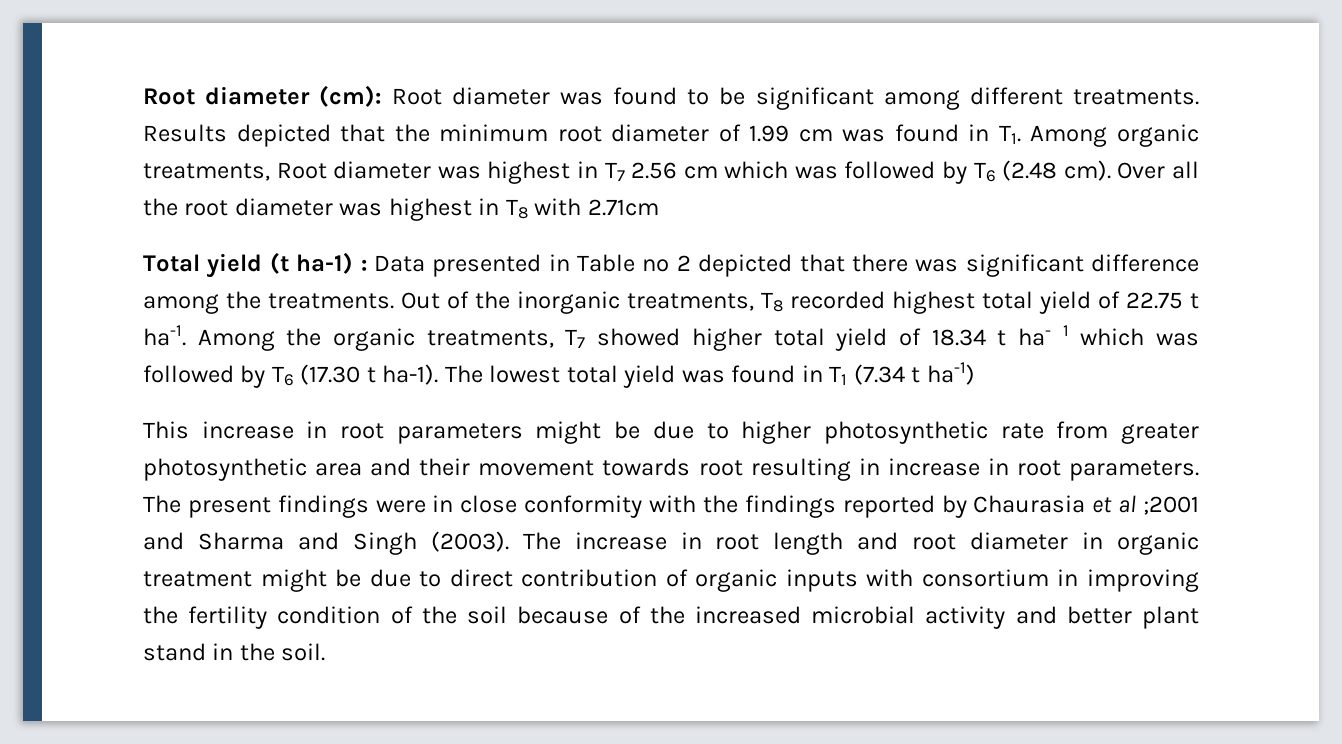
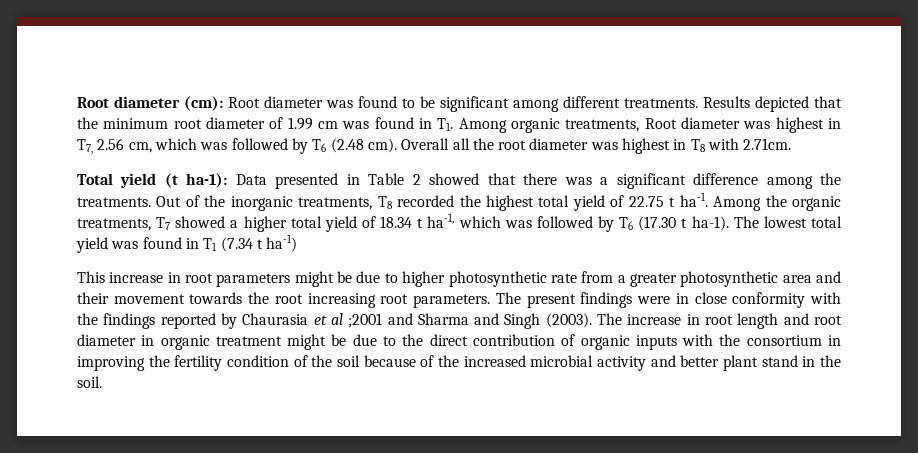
- Results depicted that the minimum root diameter of 1.99 cm was found in T1. Among organic treatments, Root diameter was highest in T7 2.56 cm which was followed by T6 (2.48 cm).
+ Results depicted that the minimum root diameter of 1.99 cm was found in T1. Among organic treatments, Root diameter was highest in T7, 2.56 cm, which was followed by T6 (2.48 cm).
- Over all the root diameter was highest in T8 with 2.71cm
+ Overall all the root diameter was highest in T8 with 2.71cm.
- Total yield (t ha-1) : Data presented in Table no 2 depicted that there was significant difference among the treatments.
+ Total yield (t ha-1): Data presented in Table 2 showed that there was a significant difference among the treatments.
- Out of the inorganic treatments, T8 recorded highest total yield of 22.75 t ha-1.
+ Out of the inorganic treatments, T8 recorded the highest total yield of 22.75 t ha-1.
- Among the organic treatments, T7 showed higher total yield of 18.34 t ha- 1 which was followed by T6 (17.30 t ha-1).
+ Among the organic treatments, T7 showed a higher total yield of 18.34 t ha-1, which was followed by T6 (17.30 t ha-1).
- This increase in root parameters might be due to higher photosynthetic rate from greater photosynthetic area and their movement towards root resulting in increase in root parameters.
+ This increase in root parameters might be due to higher photosynthetic rate from a greater photosynthetic area and their movement towards the root increasing root parameters.
- The increase in root length and root diameter in organic treatment might be due to direct contribution of organic inputs with consortium in improving the fertility condition of the soil because of the increased microbial activity and better plant stand in the soil.
+ The increase in root length and root diameter in organic treatment might be due to the direct contribution of organic inputs with the consortium in improving the fertility condition of the soil because of the increased microbial activity and better plant stand in the soil.

